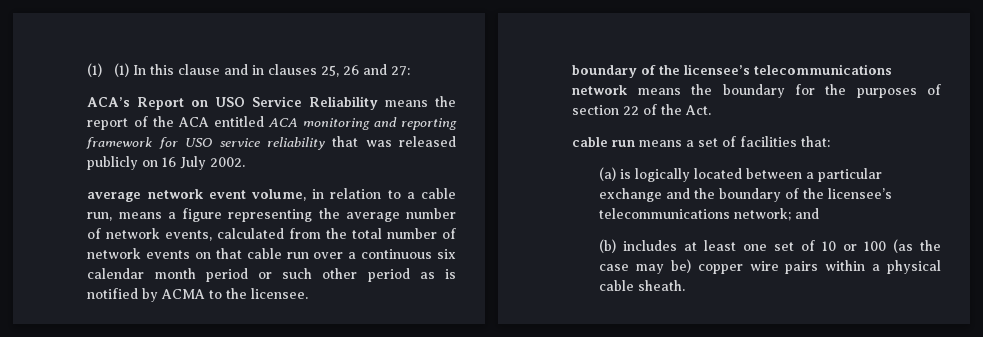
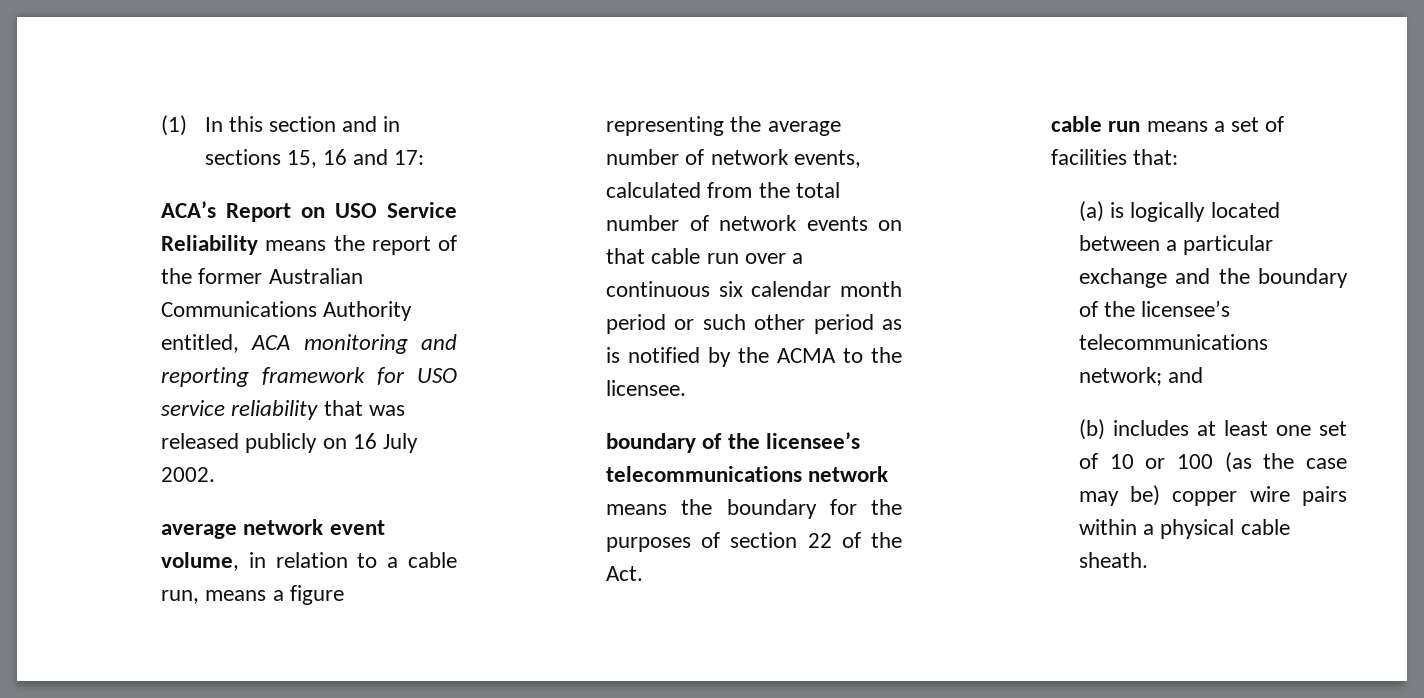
- (1) (1) In this clause and in clauses 25, 26 and 27:
+ (1) In this section and in sections 15, 16 and 17:
- ACA’s Report on USO Service Reliability means the report of the ACA entitled ACA monitoring and reporting framework for USO service reliability that was released publicly on 16 July 2002.
+ ACA’s Report on USO Service Reliability means the report of the former Australian Communications Authority entitled, ACA monitoring and reporting framework for USO service reliability that was released publicly on 16 July 2002.
- average network event volume, in relation to a cable run, means a figure representing the average number of network events, calculated from the total number of network events on that cable run over a continuous six calendar month period or such other period as is notified by ACMA to the licensee.
+ average network event volume, in relation to a cable run, means a figure representing the average number of network events, calculated from the total number of network events on that cable run over a continuous six calendar month period or such other period as is notified by the ACMA to the licensee.

